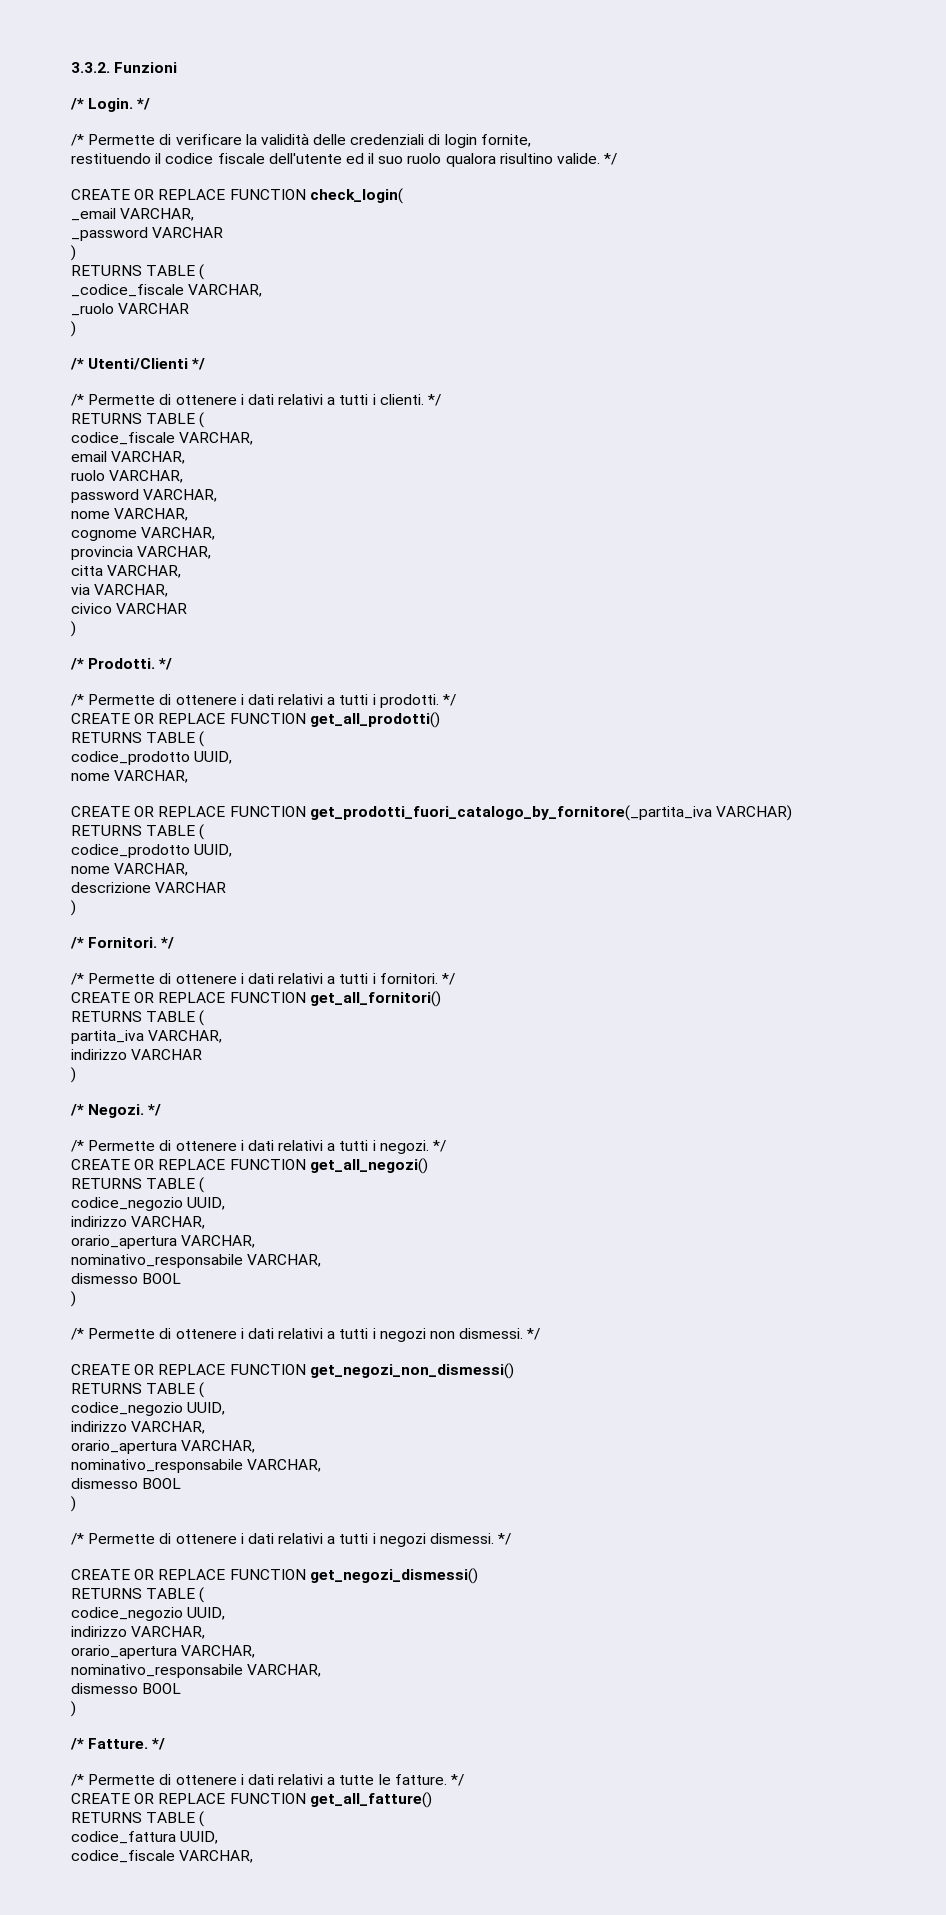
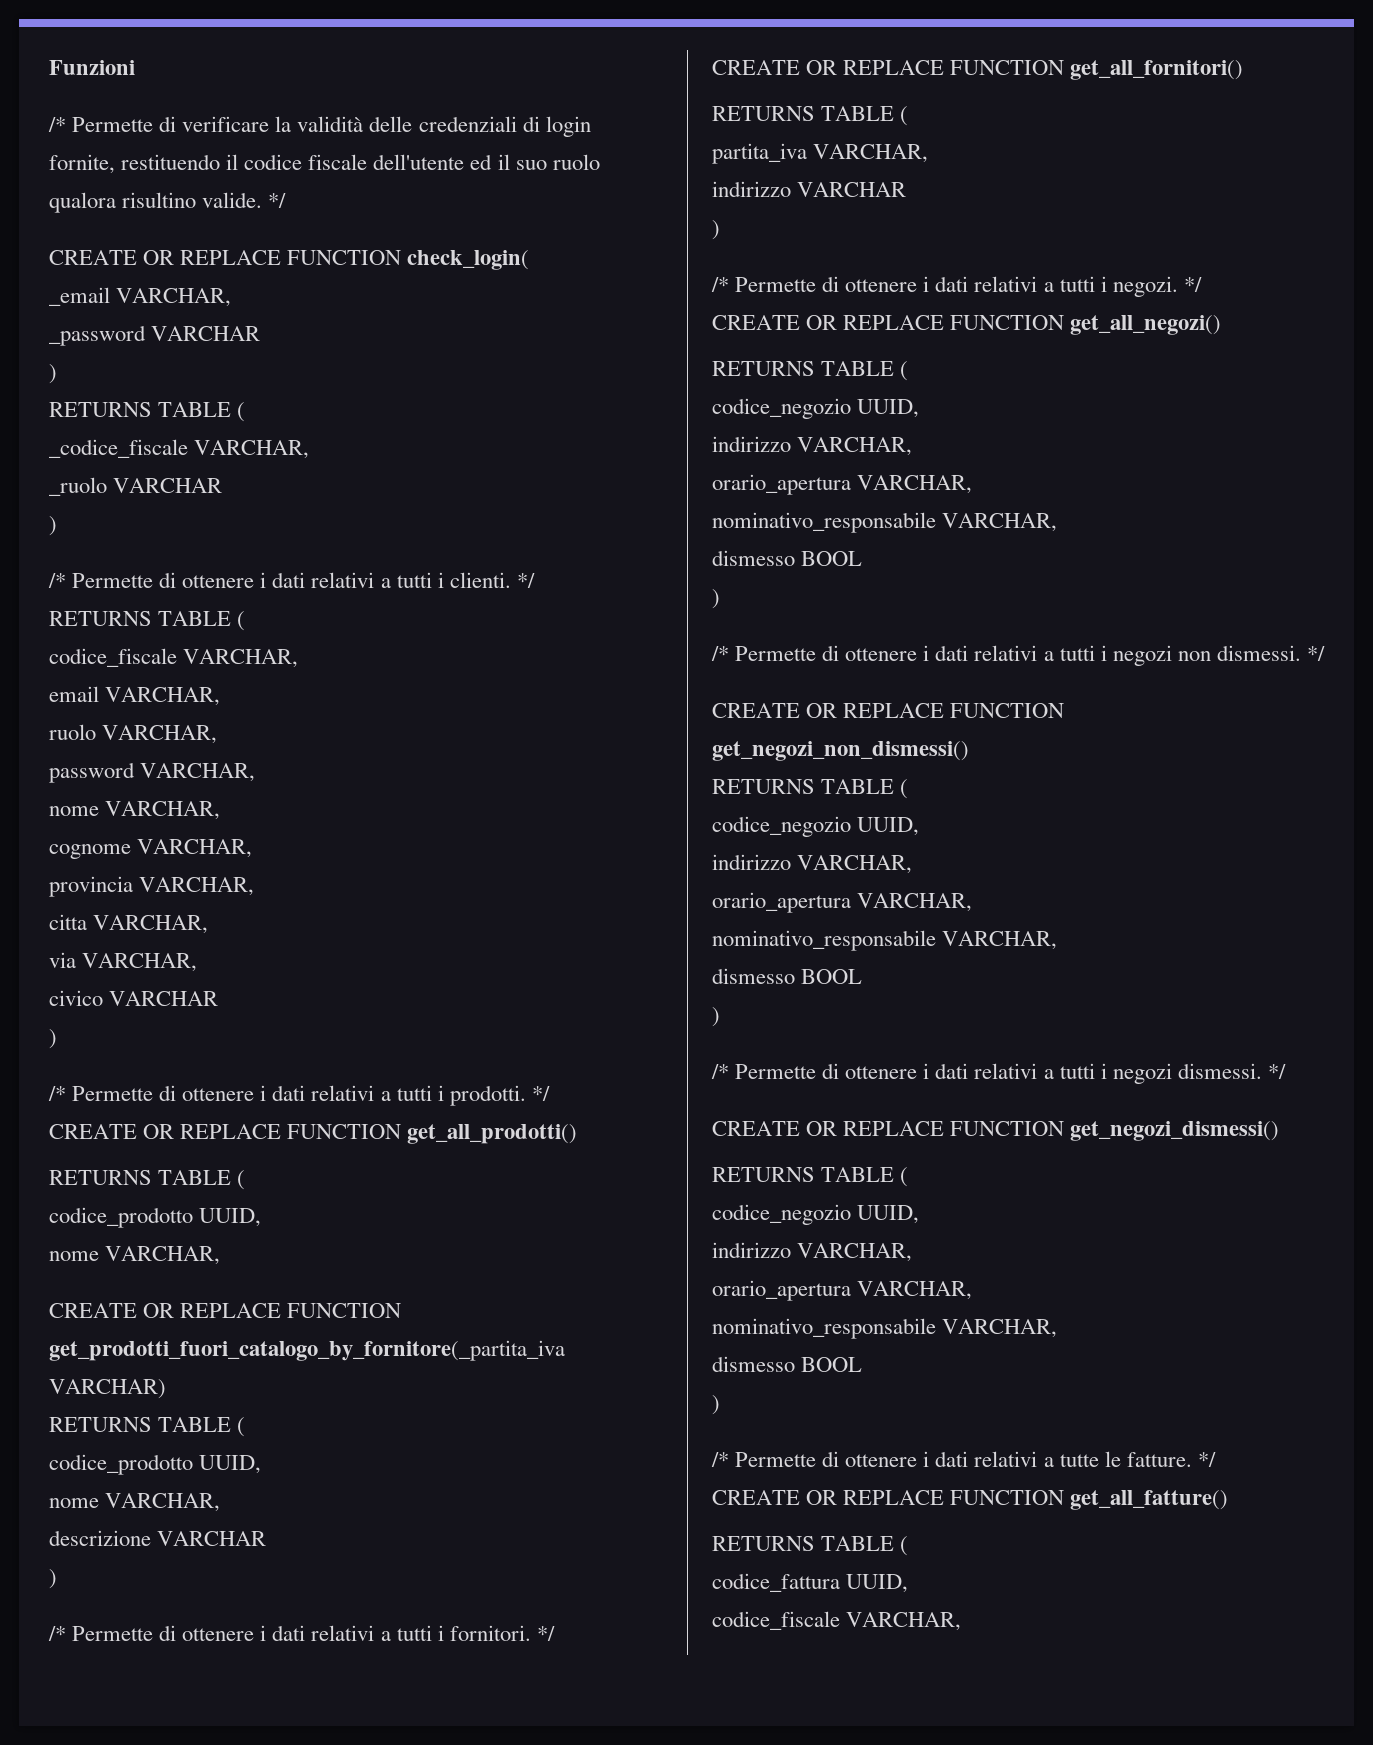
- 3.3.2. Funzioni
+ Funzioni
- /* Login. */
- /* Permette di verificare la validità delle credenziali di login fornite,
- restituendo il codice fiscale dell'utente ed il suo ruolo qualora risultino valide.
+ /* Permette di verificare la validità delle credenziali di login fornite, restituendo il codice fiscale dell'utente ed il suo ruolo qualora risultino valide.
- /* Utenti/Clienti */
- /* Prodotti. */
- /* Fornitori. */
- /* Negozi. */
- /* Fatture. */

